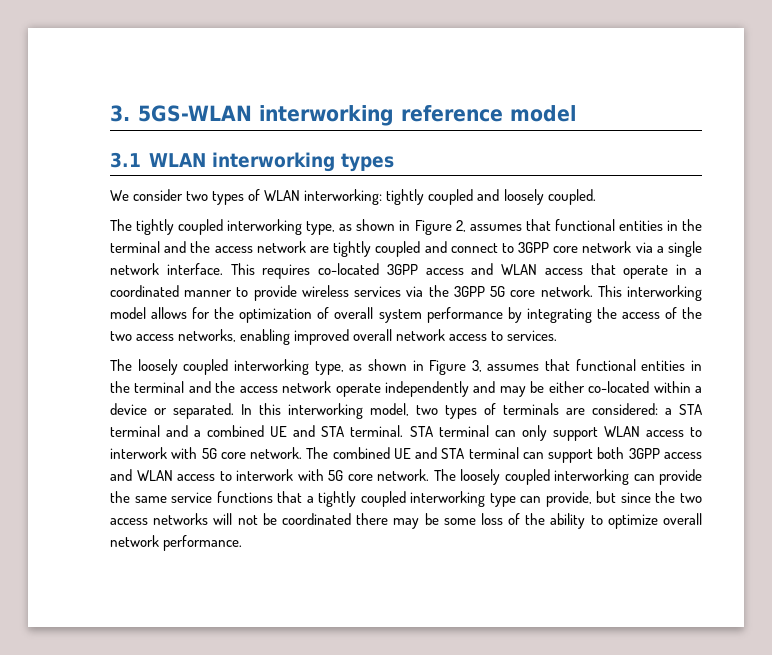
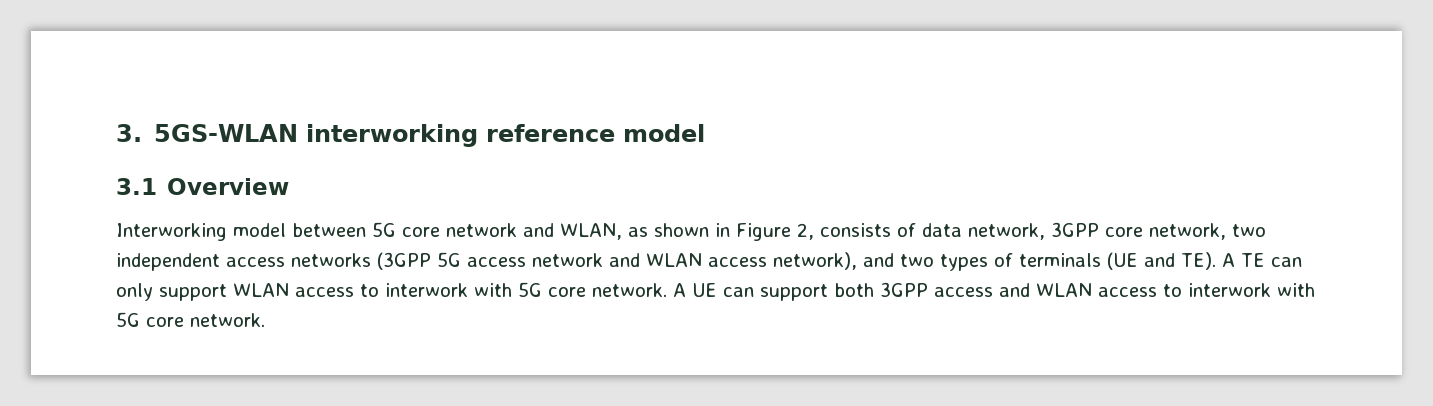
- 3.1 WLAN interworking types
- We consider two types of WLAN interworking: tightly coupled and loosely coupled.
- The tightly coupled interworking type, as shown in Figure 2, assumes that functional entities in the terminal and the access network are tightly coupled and connect to 3GPP core network via a single network interface. This requires co-located 3GPP access and WLAN access that operate in a coordinated manner to provide wireless services via the 3GPP 5G core network. This interworking model allows for the optimization of overall system performance by integrating the access of the two access networks, enabling improved overall network access to services.
- The loosely coupled interworking type, as shown in Figure 3, assumes that functional entities in the terminal and the access network operate independently and may be either co-located within a device or separated. In this interworking model, two types of terminals are considered: a STA terminal and a combined UE and STA terminal. STA terminal can only support WLAN access to interwork with 5G core network.
+ 3.1 Overview
+ Interworking model between 5G core network and WLAN, as shown in Figure 2, consists of data network, 3GPP core network, two independent access networks (3GPP 5G access network and WLAN access network), and two types of terminals (UE and TE). A TE can only support WLAN access to interwork with 5G core network.
- The combined UE and STA terminal can support both 3GPP access and WLAN access to interwork with 5G core network. The loosely coupled interworking can provide the same service functions that a tightly coupled interworking type can provide, but since the two access networks will not be coordinated there may be some loss of the ability to optimize overall network performance.
+ A UE can support both 3GPP access and WLAN access to interwork with 5G core network.

